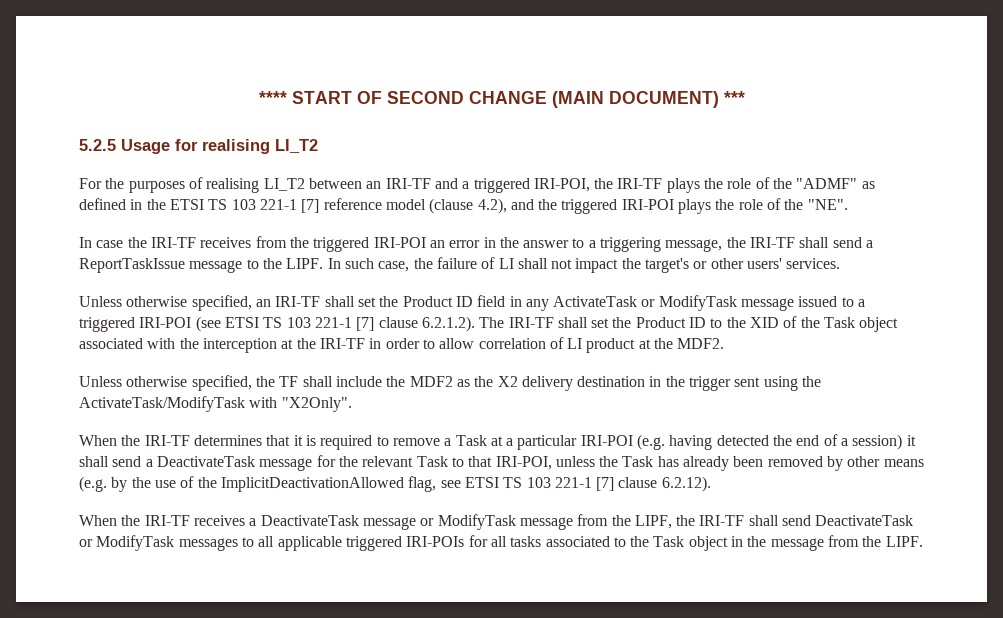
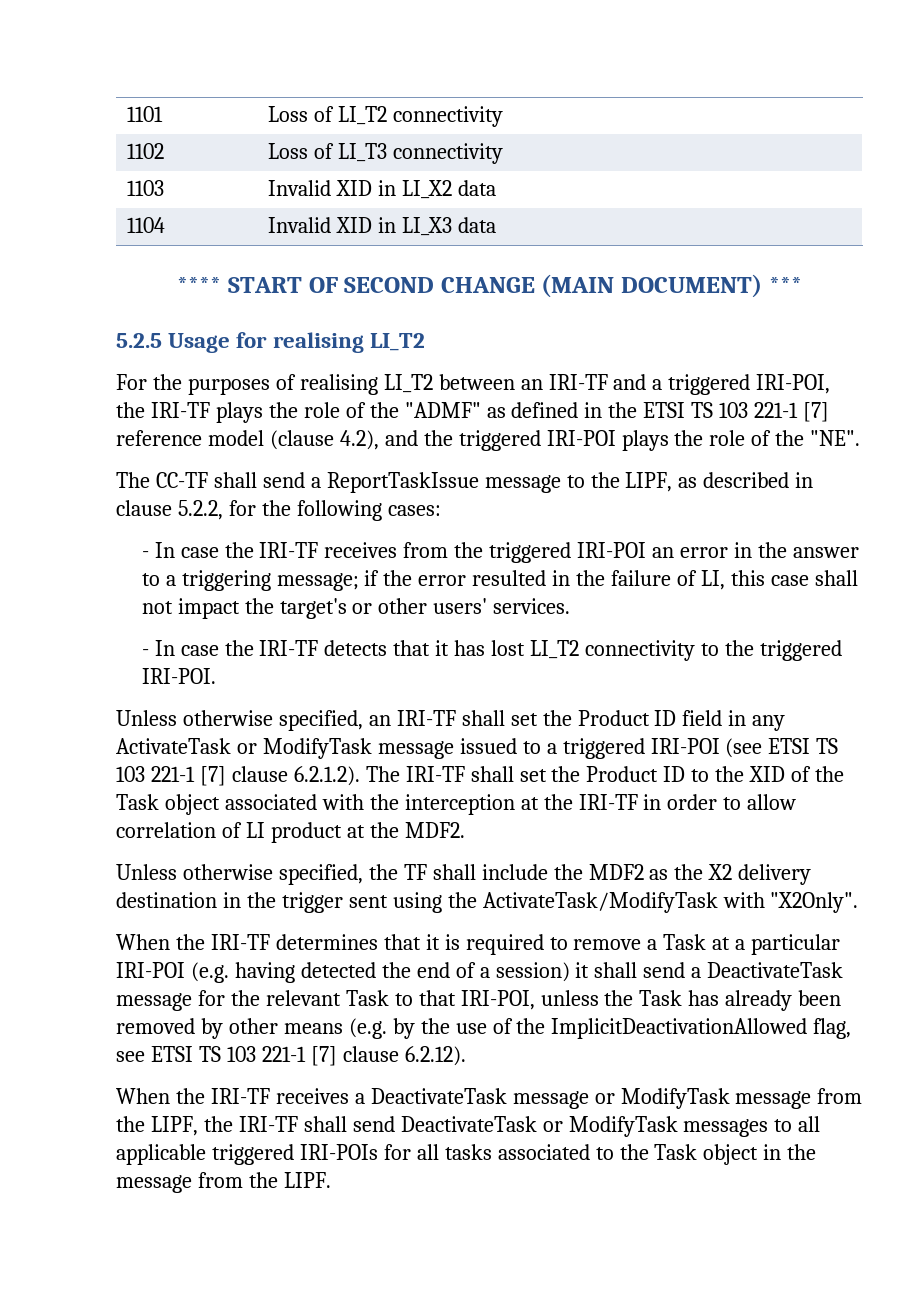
+ 1101 | Loss of LI_T2 connectivity
+ 1102 | Loss of LI_T3 connectivity
+ 1103 | Invalid XID in LI_X2 data
+ 1104 | Invalid XID in LI_X3 data
- In case the IRI-TF receives from the triggered IRI-POI an error in the answer to a triggering message, the IRI-TF shall send a ReportTaskIssue message to the LIPF. In such case, the failure of LI shall not impact the target's or other users' services.
+ The CC-TF shall send a ReportTaskIssue message to the LIPF, as described in clause 5.2.2, for the following cases:
+ - In case the IRI-TF receives from the triggered IRI-POI an error in the answer to a triggering message; if the error resulted in the failure of LI, this case shall not impact the target's or other users' services.
+ - In case the IRI-TF detects that it has lost LI_T2 connectivity to the triggered IRI-POI.

